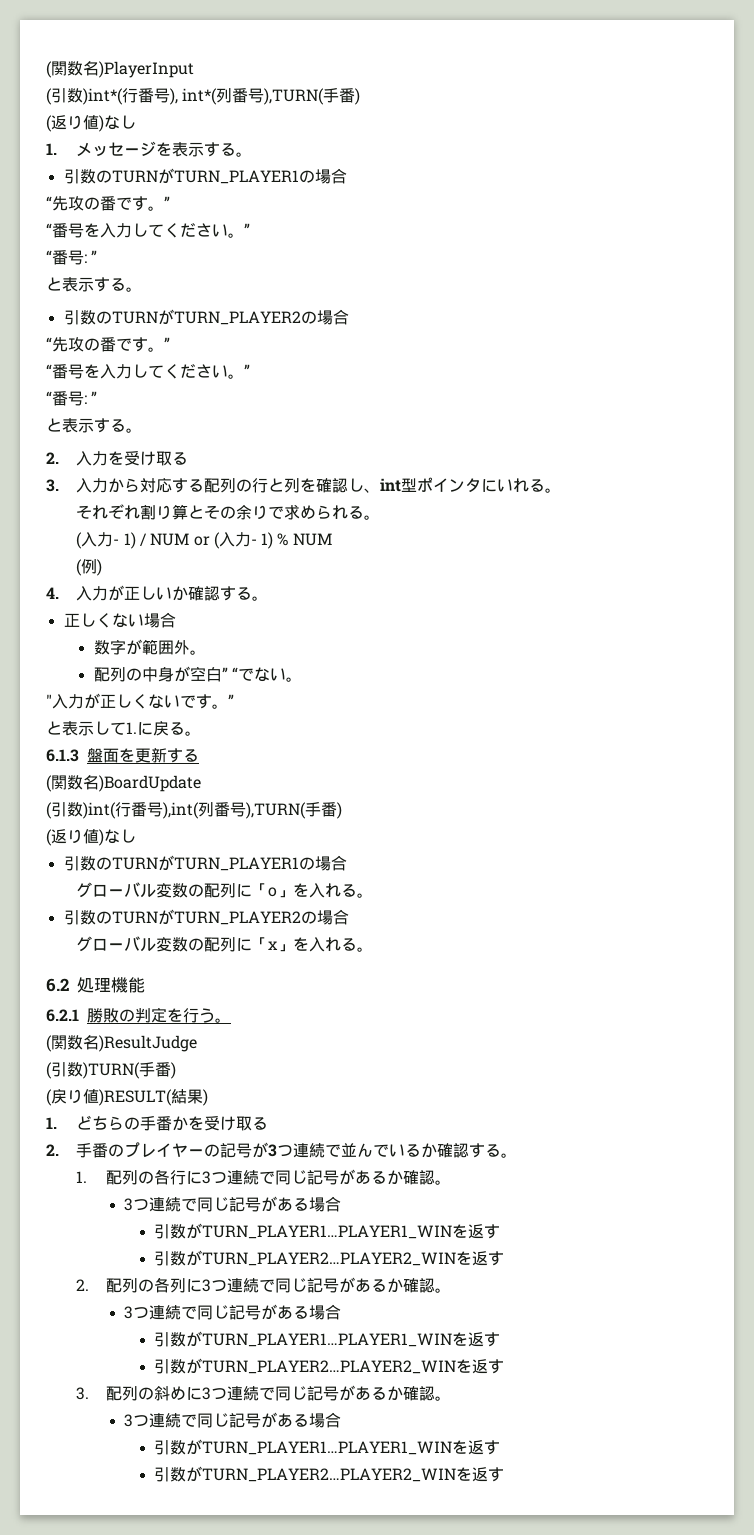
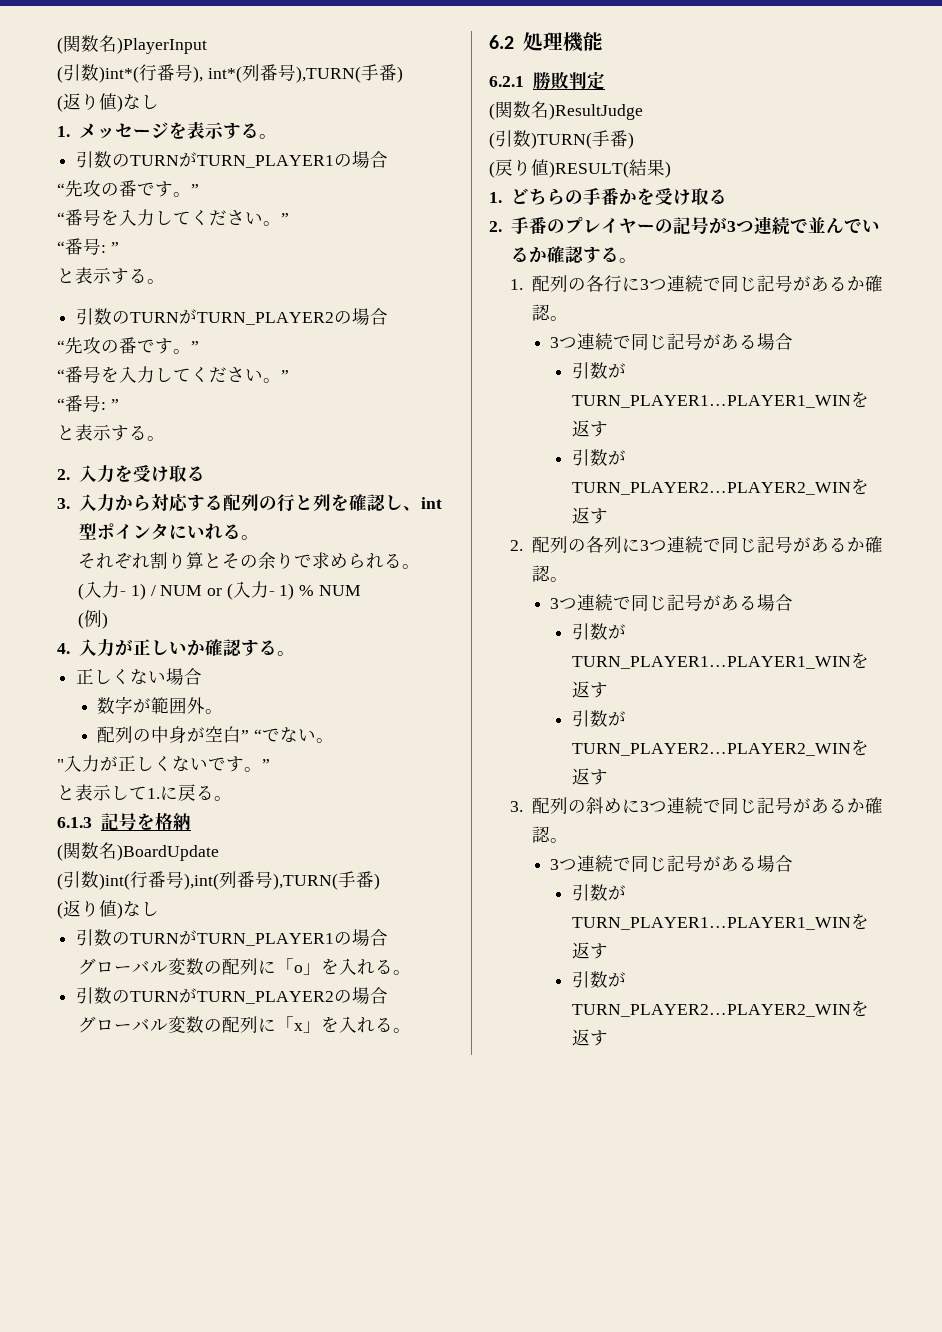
- 6.1.3盤面を更新する
+ 6.1.3記号を格納
- 6.2.1勝敗の判定を行う。
+ 6.2.1勝敗判定

